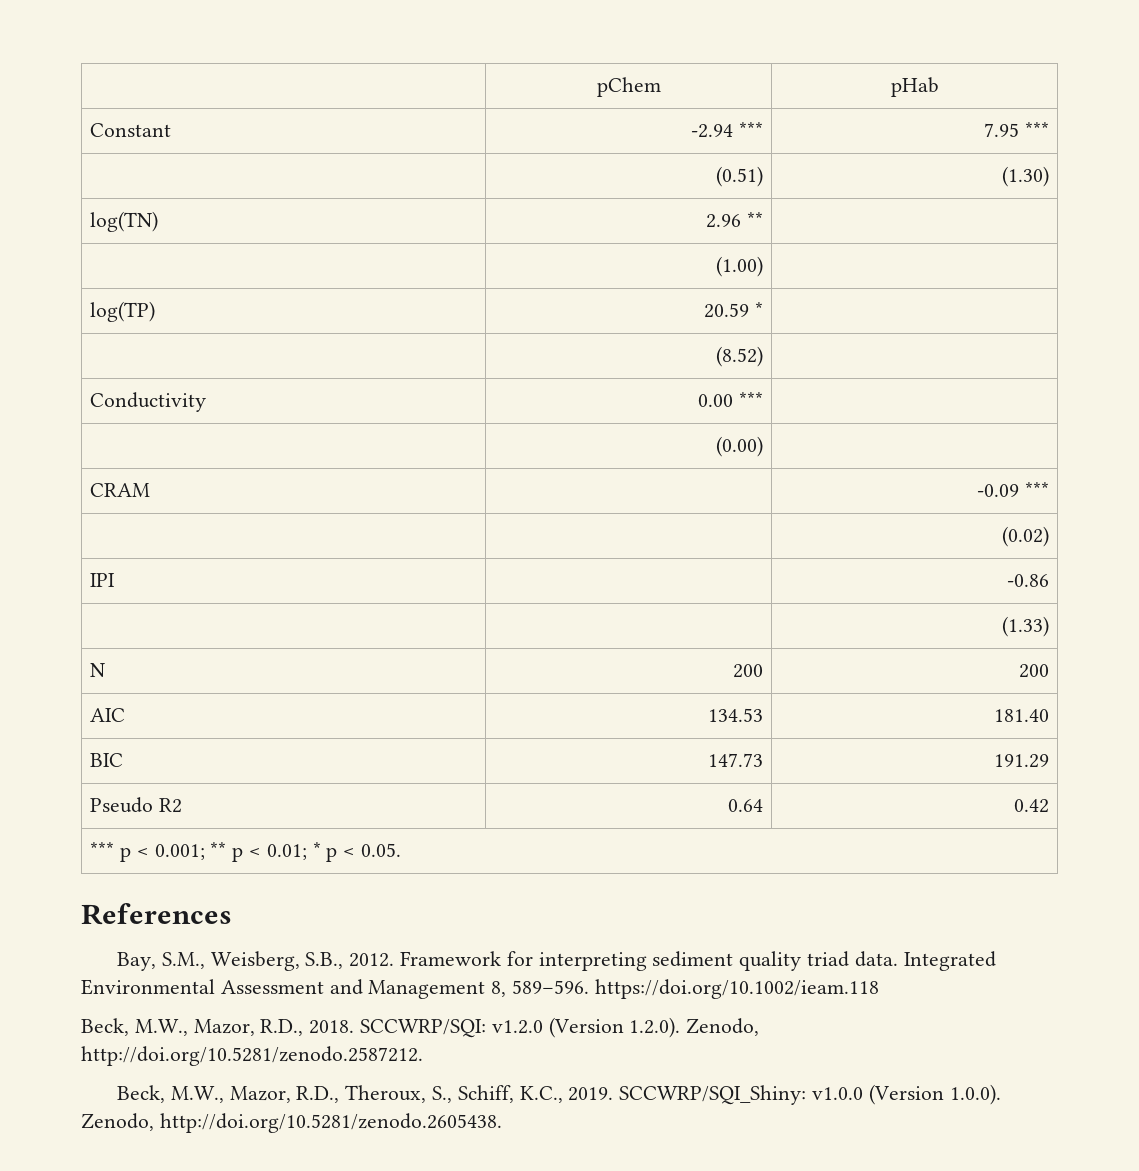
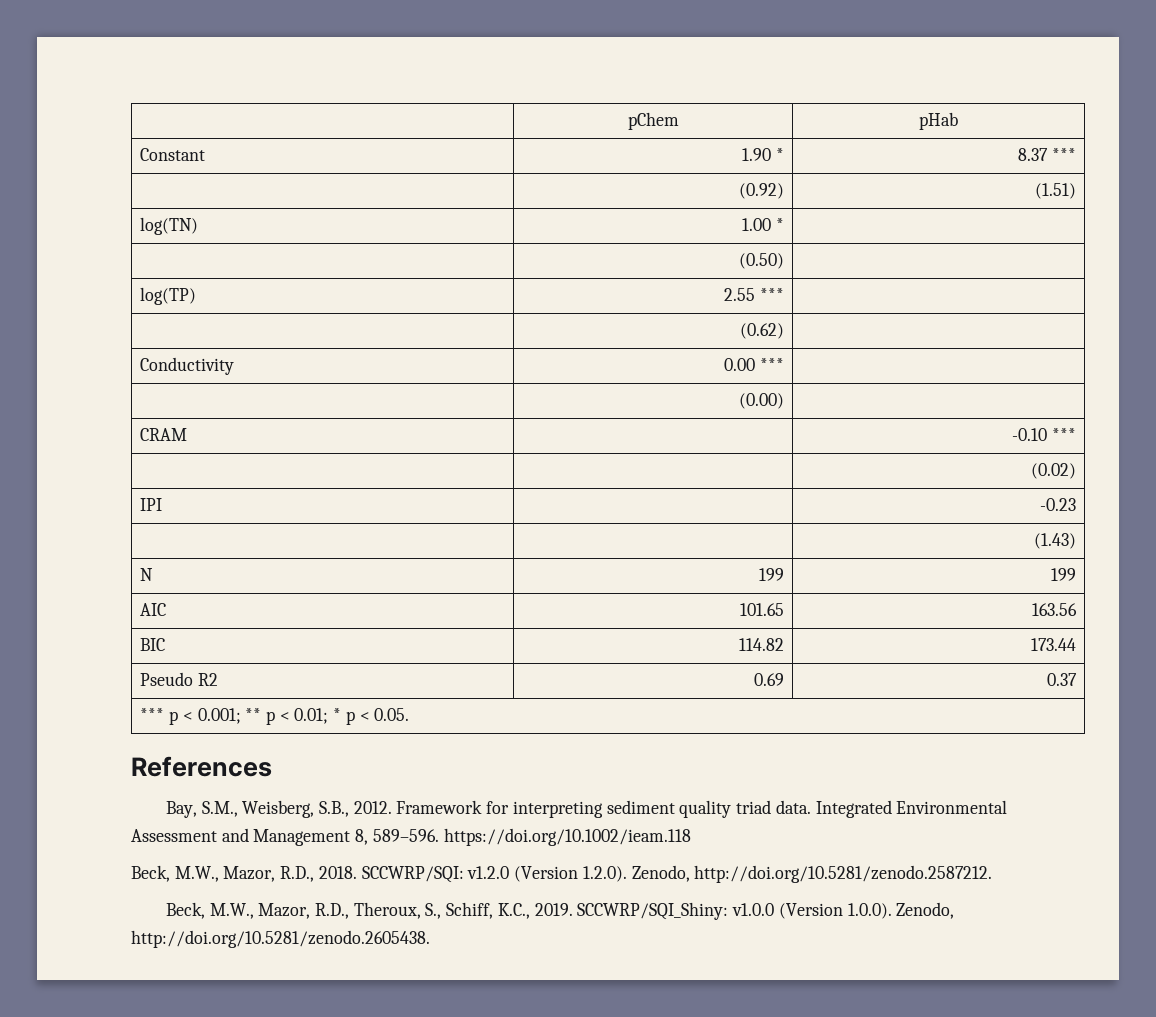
- Constant | -2.94 *** | 7.95 ***
- | (0.51) | (1.30)
+ Constant | 1.90 * | 8.37 ***
+ | (0.92) | (1.51)
- log(TN) | 2.96 ** |
- | (1.00) |
- log(TP) | 20.59 * |
- | (8.52) |
+ log(TN) | 1.00 * |
+ | (0.50) |
+ log(TP) | 2.55 *** |
+ | (0.62) |
- CRAM | | -0.09 ***
+ CRAM | | -0.10 ***
- IPI | | -0.86
- | | (1.33)
+ IPI | | -0.23
+ | | (1.43)
- N | 200 | 200
+ N | 199 | 199
- AIC | 134.53 | 181.40
+ AIC | 101.65 | 163.56
- BIC | 147.73 | 191.29
+ BIC | 114.82 | 173.44
- Pseudo R2 | 0.64 | 0.42
+ Pseudo R2 | 0.69 | 0.37

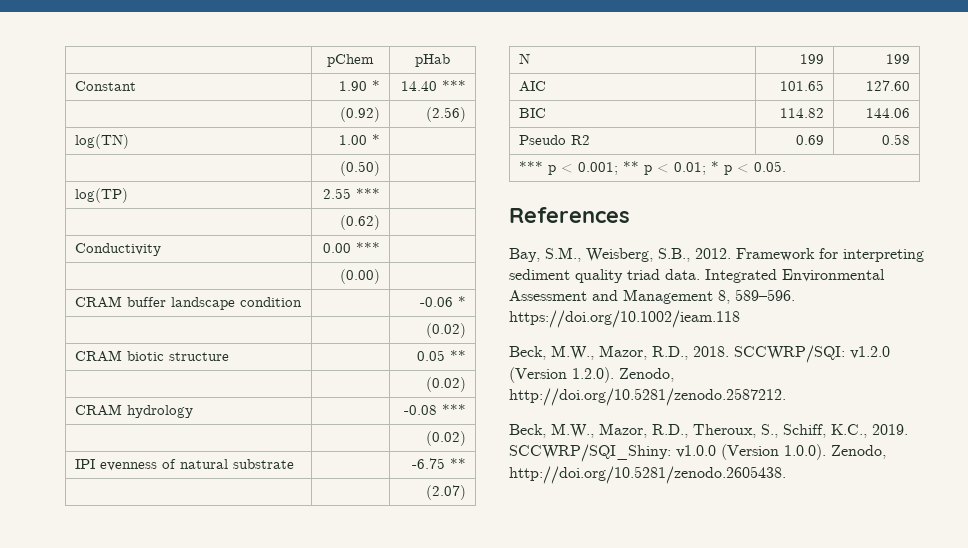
- Constant | 1.90 * | 8.37 ***
+ Constant | 1.90 * | 14.40 ***
- | (0.92) | (1.51)
+ | (0.92) | (2.56)
- CRAM | | -0.10 ***
+ CRAM buffer landscape condition | | -0.06 *
  | | (0.02)
- IPI | | -0.23
- | | (1.43)
+ CRAM biotic structure | | 0.05 **
+ | | (0.02)
+ CRAM hydrology | | -0.08 ***
+ | | (0.02)
+ IPI evenness of natural substrate | | -6.75 **
+ | | (2.07)
- AIC | 101.65 | 163.56
+ AIC | 101.65 | 127.60
- BIC | 114.82 | 173.44
+ BIC | 114.82 | 144.06
- Pseudo R2 | 0.69 | 0.37
+ Pseudo R2 | 0.69 | 0.58

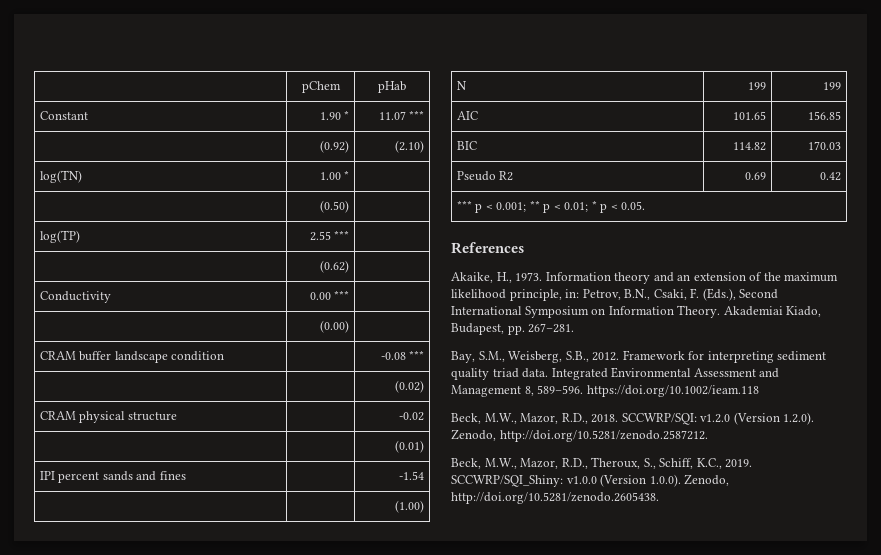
- Constant | 1.90 * | 14.40 ***
+ Constant | 1.90 * | 11.07 ***
- | (0.92) | (2.56)
+ | (0.92) | (2.10)
- CRAM buffer landscape condition | | -0.06 *
+ CRAM buffer landscape condition | | -0.08 ***
  | | (0.02)
- CRAM biotic structure | | 0.05 **
- | | (0.02)
- CRAM hydrology | | -0.08 ***
- | | (0.02)
- IPI evenness of natural substrate | | -6.75 **
- | | (2.07)
+ CRAM physical structure | | -0.02
+ | | (0.01)
+ IPI percent sands and fines | | -1.54
+ | | (1.00)
- AIC | 101.65 | 127.60
+ AIC | 101.65 | 156.85
- BIC | 114.82 | 144.06
+ BIC | 114.82 | 170.03
- Pseudo R2 | 0.69 | 0.58
+ Pseudo R2 | 0.69 | 0.42
+ Akaike, H., 1973. Information theory and an extension of the maximum likelihood principle, in: Petrov, B.N., Csaki, F. (Eds.), Second International Symposium on Information Theory. Akademiai Kiado, Budapest, pp. 267–281.

